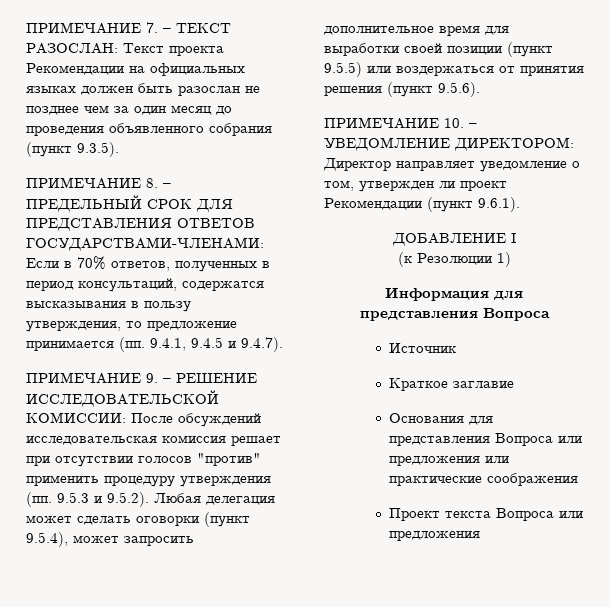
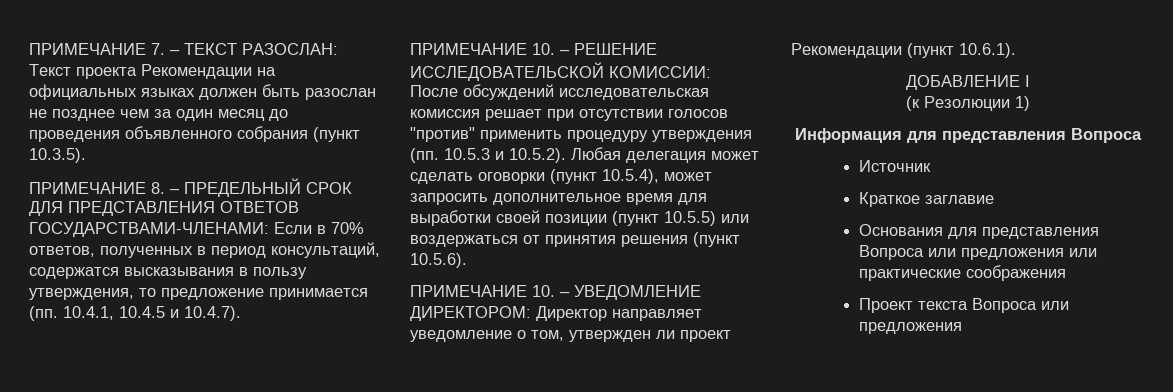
- ПРИМЕЧАНИЕ 7. – ТЕКСТ РАЗОСЛАН: Текст проекта Рекомендации на официальных языках должен быть разослан не позднее чем за один месяц до проведения объявленного собрания (пункт 9.3.5).
+ ПРИМЕЧАНИЕ 7. – ТЕКСТ РАЗОСЛАН: Текст проекта Рекомендации на официальных языках должен быть разослан не позднее чем за один месяц до проведения объявленного собрания (пункт 10.3.5).
- Если в 70% ответов, полученных в период консультаций, содержатся высказывания в пользу утверждения, то предложение принимается (пп. 9.4.1, 9.4.5 и 9.4.7).
- ПРИМЕЧАНИЕ 9. – РЕШЕНИЕ ИССЛЕДОВАТЕЛЬСКОЙ КОМИССИИ:
+ Если в 70% ответов, полученных в период консультаций, содержатся высказывания в пользу утверждения, то предложение принимается (пп. 10.4.1, 10.4.5 и 10.4.7).
+ ПРИМЕЧАНИЕ 10. – РЕШЕНИЕ ИССЛЕДОВАТЕЛЬСКОЙ КОМИССИИ:
- После обсуждений исследовательская комиссия решает при отсутствии голосов "против" применить процедуру утверждения (пп. 9.5.3 и 9.5.2). Любая делегация может сделать оговорки (пункт 9.5.4), может запросить дополнительное время для выработки своей позиции (пункт 9.5.5) или воздержаться от принятия решения (пункт 9.5.6).
+ После обсуждений исследовательская комиссия решает при отсутствии голосов "против" применить процедуру утверждения (пп. 10.5.3 и 10.5.2). Любая делегация может сделать оговорки (пункт 10.5.4), может запросить дополнительное время для выработки своей позиции (пункт 10.5.5) или воздержаться от принятия решения (пункт 10.5.6).
- ПРИМЕЧАНИЕ 10. – УВЕДОМЛЕНИЕ ДИРЕКТОРОМ: Директор направляет уведомление о том, утвержден ли проект Рекомендации (пункт 9.6.1).
+ ПРИМЕЧАНИЕ 10. – УВЕДОМЛЕНИЕ ДИРЕКТОРОМ: Директор направляет уведомление о том, утвержден ли проект Рекомендации (пункт 10.6.1).

